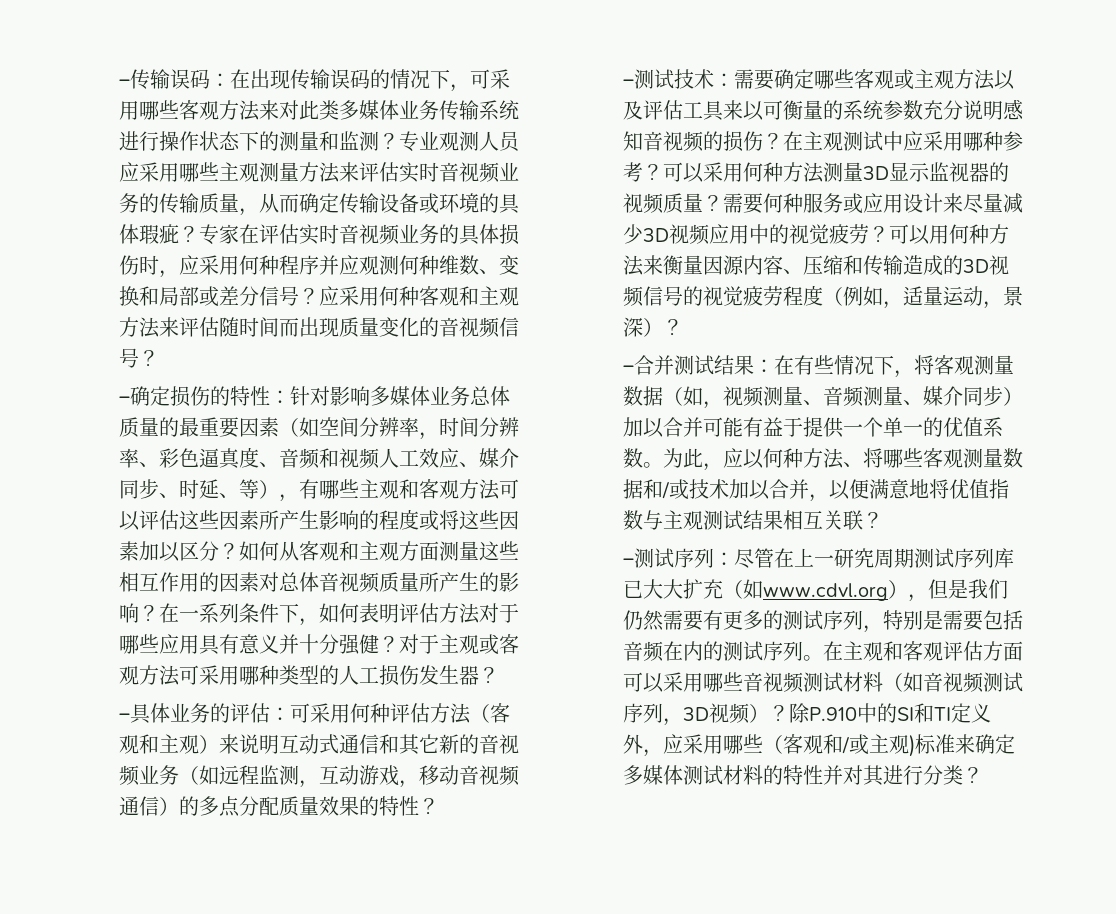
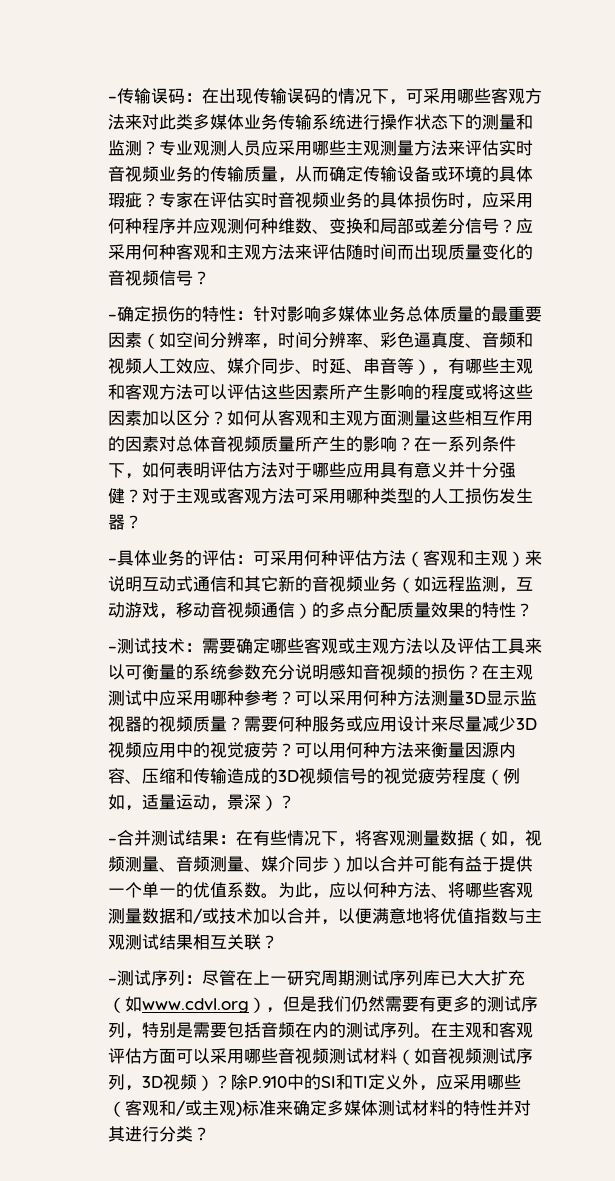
- –确定损伤的特性：针对影响多媒体业务总体质量的最重要因素（如空间分辨率，时间分辨率、彩色逼真度、音频和视频人工效应、媒介同步、时延、等），有哪些主观和客观方法可以评估这些因素所产生影响的程度或将这些因素加以区分？
+ –确定损伤的特性：针对影响多媒体业务总体质量的最重要因素（如空间分辨率，时间分辨率、彩色逼真度、音频和视频人工效应、媒介同步、时延、串音等），有哪些主观和客观方法可以评估这些因素所产生影响的程度或将这些因素加以区分？

